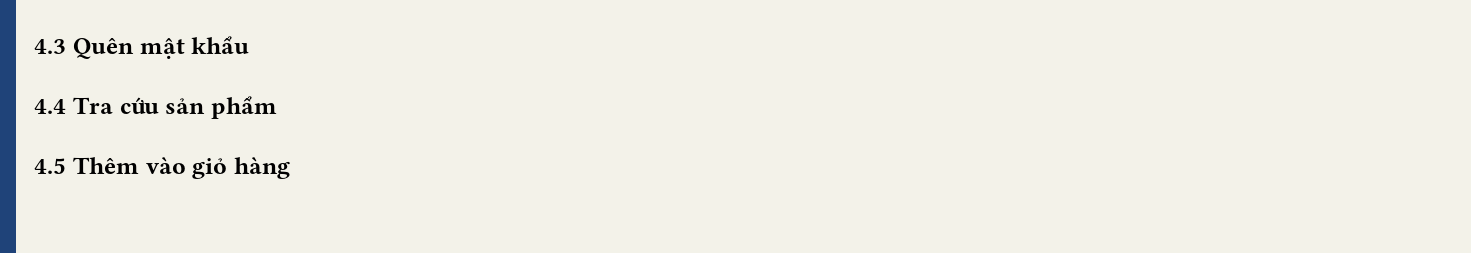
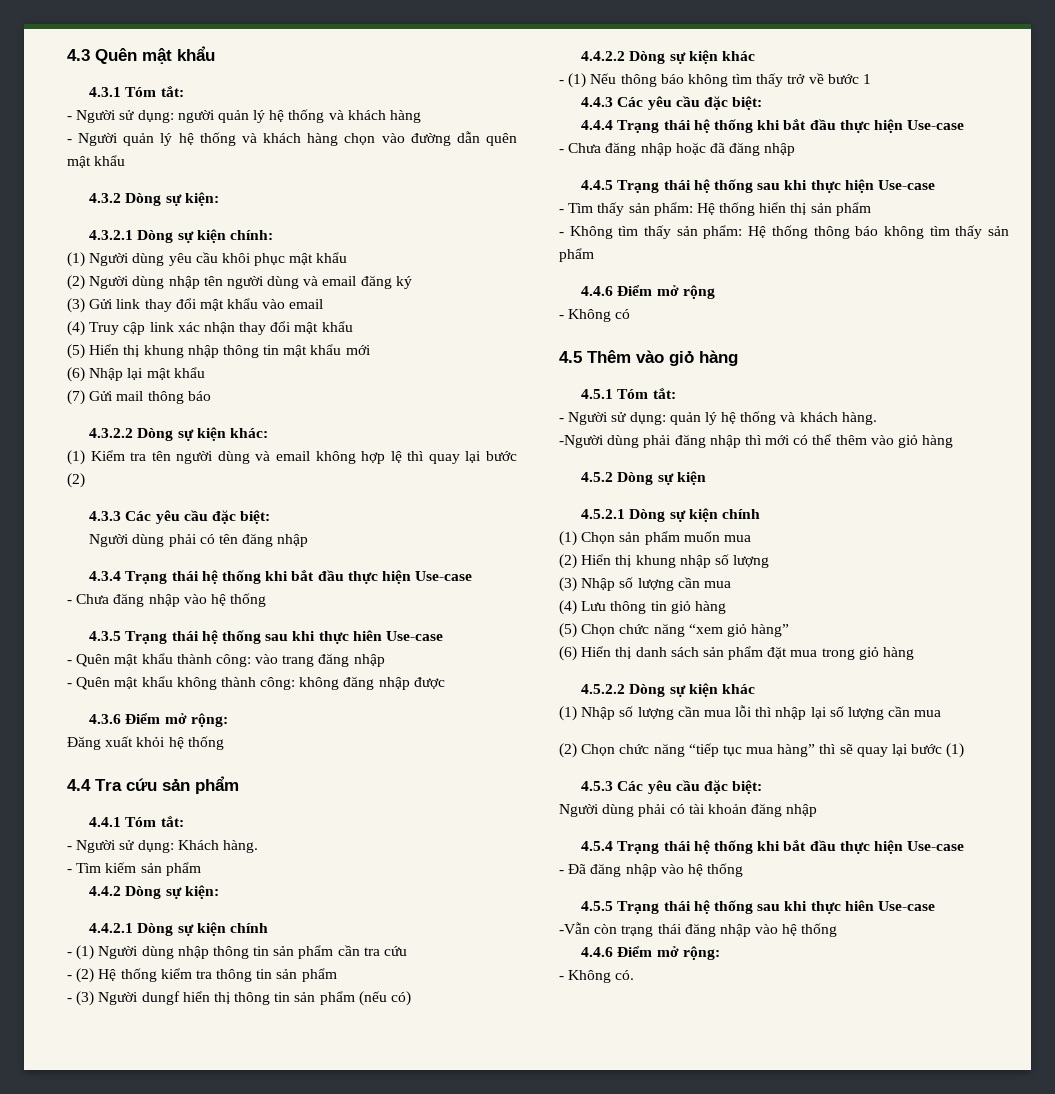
+ 4.3.1 Tóm tắt:
+ - Người sử dụng: người quản lý hệ thống và khách hàng
+ - Người quản lý hệ thống và khách hàng chọn vào đường dẫn quên mật khẩu
+ 4.3.2 Dòng sự kiện:
+ 4.3.2.1 Dòng sự kiện chính:
+ (1) Người dùng yêu cầu khôi phục mật khẩu
+ (2) Người dùng nhập tên người dùng và email đăng ký
+ (3) Gửi link thay đổi mật khẩu vào email
+ (4) Truy cập link xác nhận thay đổi mật khẩu
+ (5) Hiển thị khung nhập thông tin mật khẩu mới
+ (6) Nhập lại mật khẩu
+ (7) Gửi mail thông báo
+ 4.3.2.2 Dòng sự kiện khác:
+ (1) Kiểm tra tên người dùng và email không hợp lệ thì quay lại bước (2)
+ 4.3.3 Các yêu cầu đặc biệt:
+ Người dùng phải có tên đăng nhập
+ 4.3.4 Trạng thái hệ thống khi bắt đầu thực hiện Use-case
+ - Chưa đăng nhập vào hệ thống
+ 4.3.5 Trạng thái hệ thống sau khi thực hiên Use-case
+ - Quên mật khẩu thành công: vào trang đăng nhập
+ - Quên mật khẩu không thành công: không đăng nhập được
+ 4.3.6 Điểm mở rộng:
+ Đăng xuất khỏi hệ thống
+ 4.4.1 Tóm tắt:
+ - Người sử dụng: Khách hàng.
+ - Tìm kiếm sản phẩm
+ 4.4.2 Dòng sự kiện:
+ 4.4.2.1 Dòng sự kiện chính
+ - (1) Người dùng nhập thông tin sản phẩm cần tra cứu
+ - (2) Hệ thống kiểm tra thông tin sản phẩm
+ - (3) Người dungf hiển thị thông tin sản phẩm (nếu có)
+ 4.4.2.2 Dòng sự kiện khác
+ - (1) Nếu thông báo không tìm thấy trở về bước 1
+ 4.4.3 Các yêu cầu đặc biệt:
+ 4.4.4 Trạng thái hệ thống khi bắt đầu thực hiện Use-case
+ - Chưa đăng nhập hoặc đã đăng nhập
+ 4.4.5 Trạng thái hệ thống sau khi thực hiện Use-case
+ - Tìm thấy sản phẩm: Hệ thống hiển thị sản phẩm
+ - Không tìm thấy sản phẩm: Hệ thống thông báo không tìm thấy sản phẩm
+ 4.4.6 Điểm mở rộng
+ - Không có
+ 4.5.1 Tóm tắt:
+ - Người sử dụng: quản lý hệ thống và khách hàng.
+ -Người dùng phải đăng nhập thì mới có thể thêm vào giỏ hàng
+ 4.5.2 Dòng sự kiện
+ 4.5.2.1 Dòng sự kiện chính
+ (1) Chọn sản phẩm muốn mua
+ (2) Hiển thị khung nhập số lượng
+ (3) Nhập số lượng cần mua
+ (4) Lưu thông tin giỏ hàng
+ (5) Chọn chức năng “xem giỏ hàng”
+ (6) Hiển thị danh sách sản phẩm đặt mua trong giỏ hàng
+ 4.5.2.2 Dòng sự kiện khác
+ (1) Nhập số lượng cần mua lỗi thì nhập lại số lượng cần mua
+ (2) Chọn chức năng “tiếp tục mua hàng” thì sẽ quay lại bước (1)
+ 4.5.3 Các yêu cầu đặc biệt:
+ Người dùng phải có tài khoản đăng nhập
+ 4.5.4 Trạng thái hệ thống khi bắt đầu thực hiện Use-case
+ - Đã đăng nhập vào hệ thống
+ 4.5.5 Trạng thái hệ thống sau khi thực hiên Use-case
+ -Vẫn còn trạng thái đăng nhập vào hệ thống
+ 4.4.6 Điểm mở rộng:
+ - Không có.

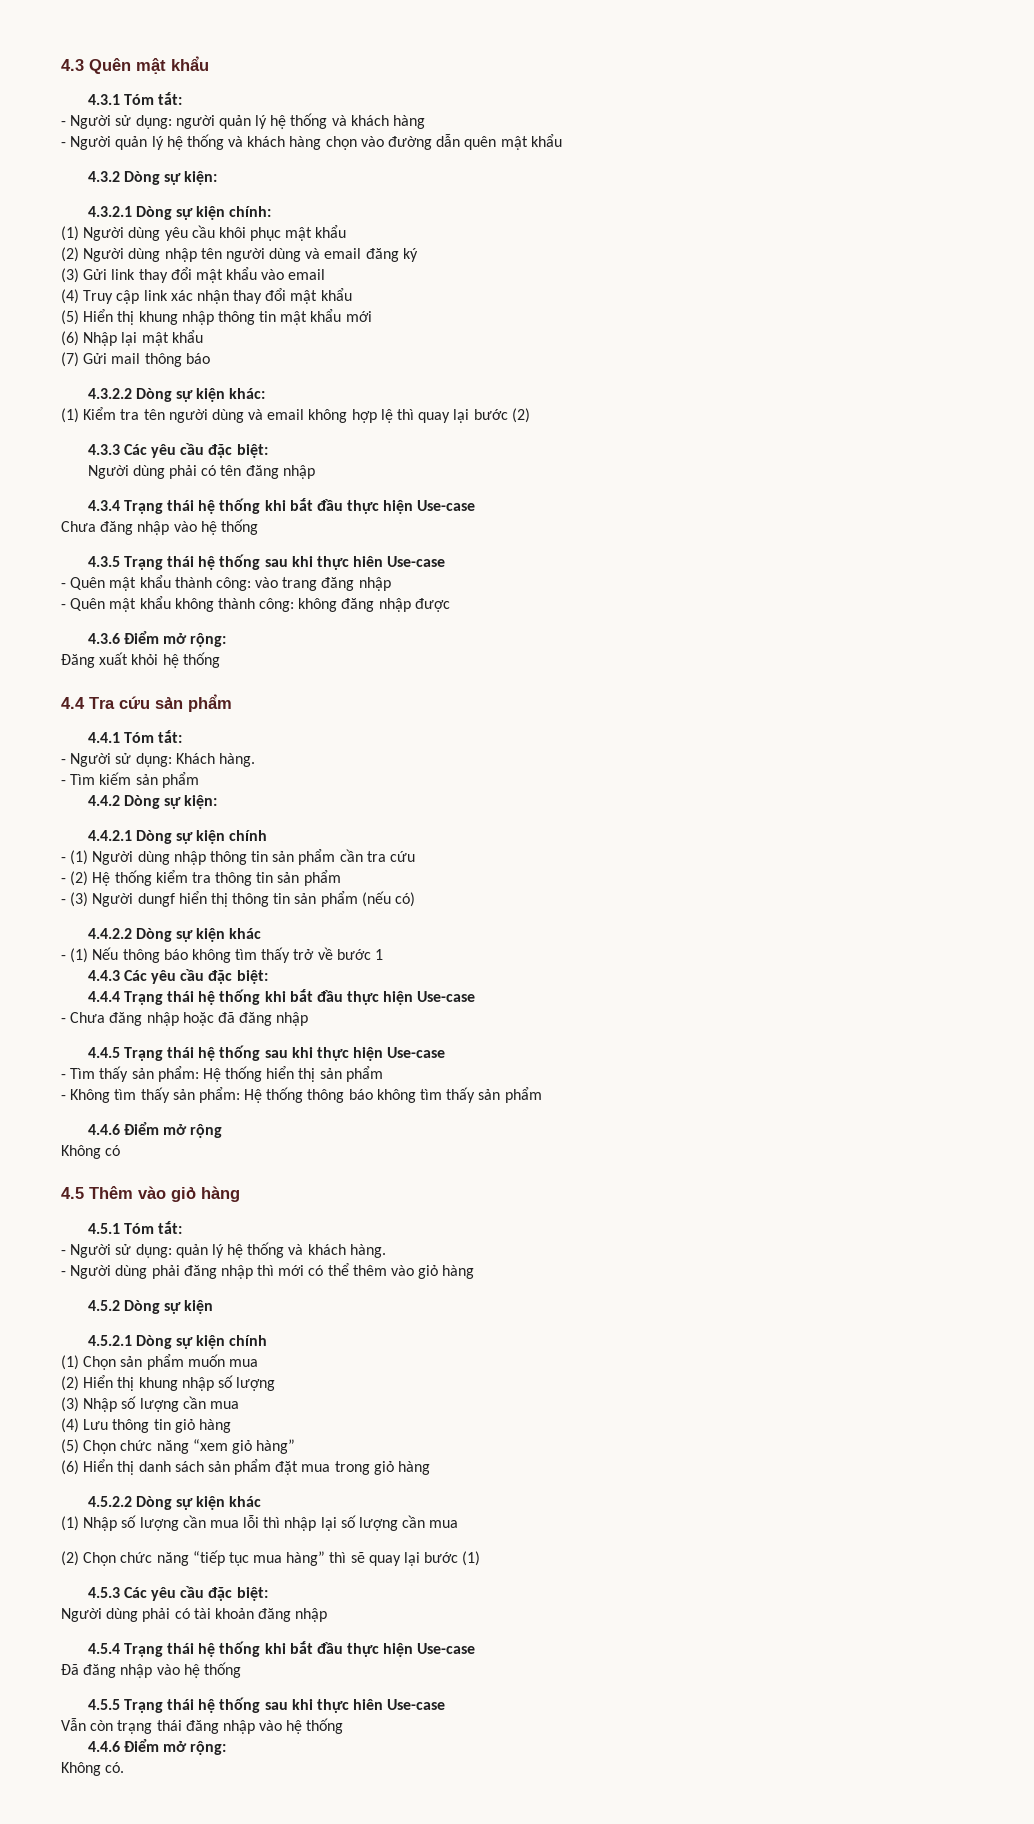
- - Chưa đăng nhập vào hệ thống
+ Chưa đăng nhập vào hệ thống
- - Không có
+ Không có
- -Người dùng phải đăng nhập thì mới có thể thêm vào giỏ hàng
+ - Người dùng phải đăng nhập thì mới có thể thêm vào giỏ hàng
- - Đã đăng nhập vào hệ thống
+ Đã đăng nhập vào hệ thống
- -Vẫn còn trạng thái đăng nhập vào hệ thống
+ Vẫn còn trạng thái đăng nhập vào hệ thống
- - Không có.
+ Không có.

